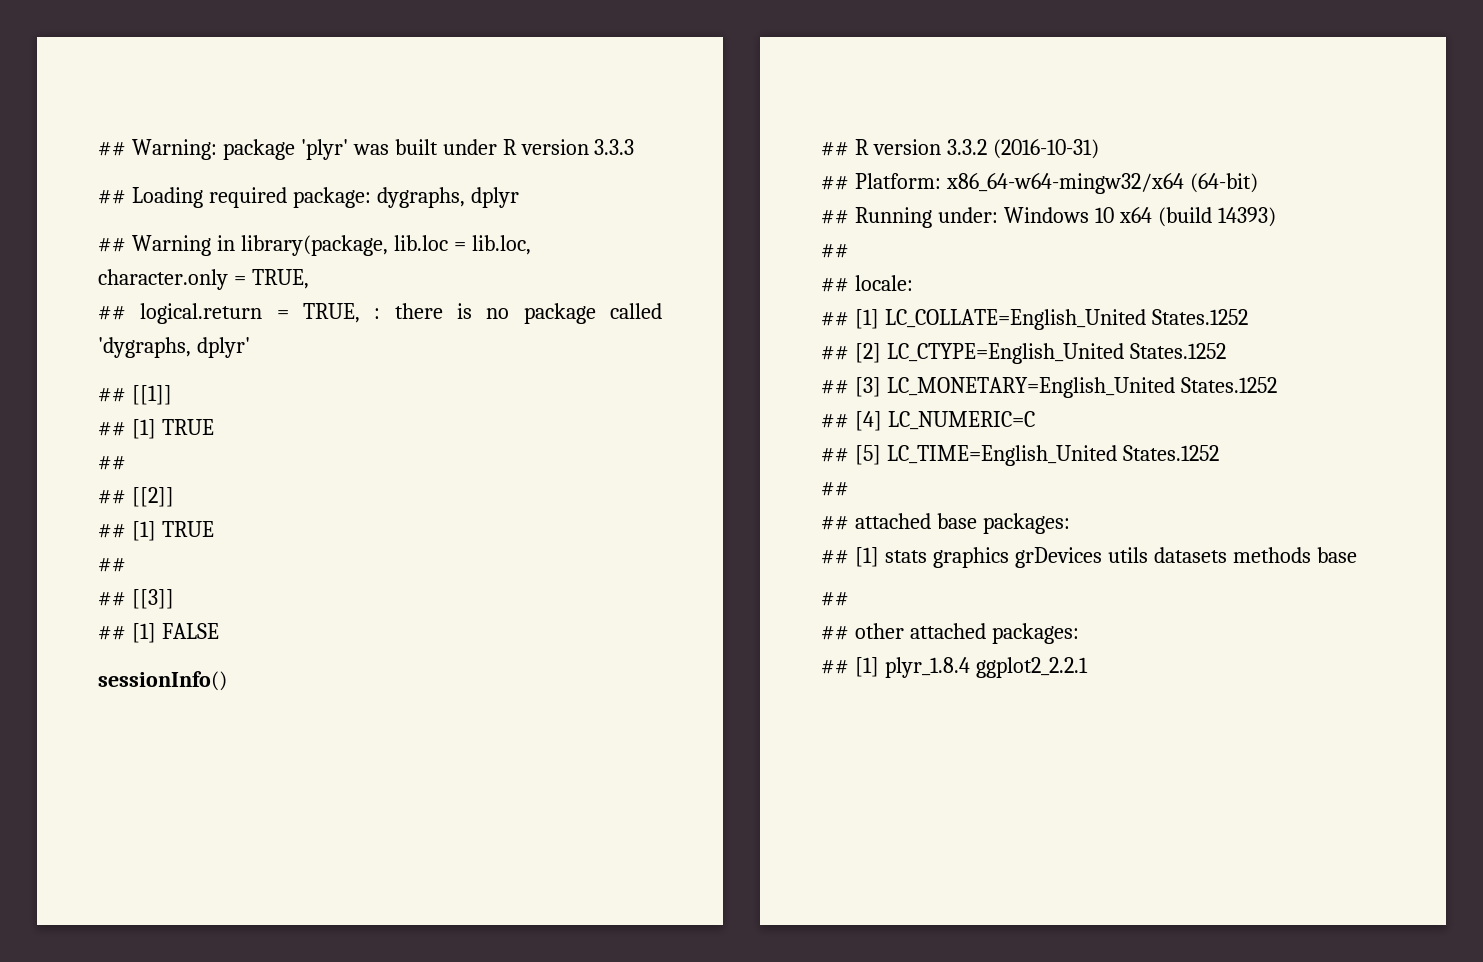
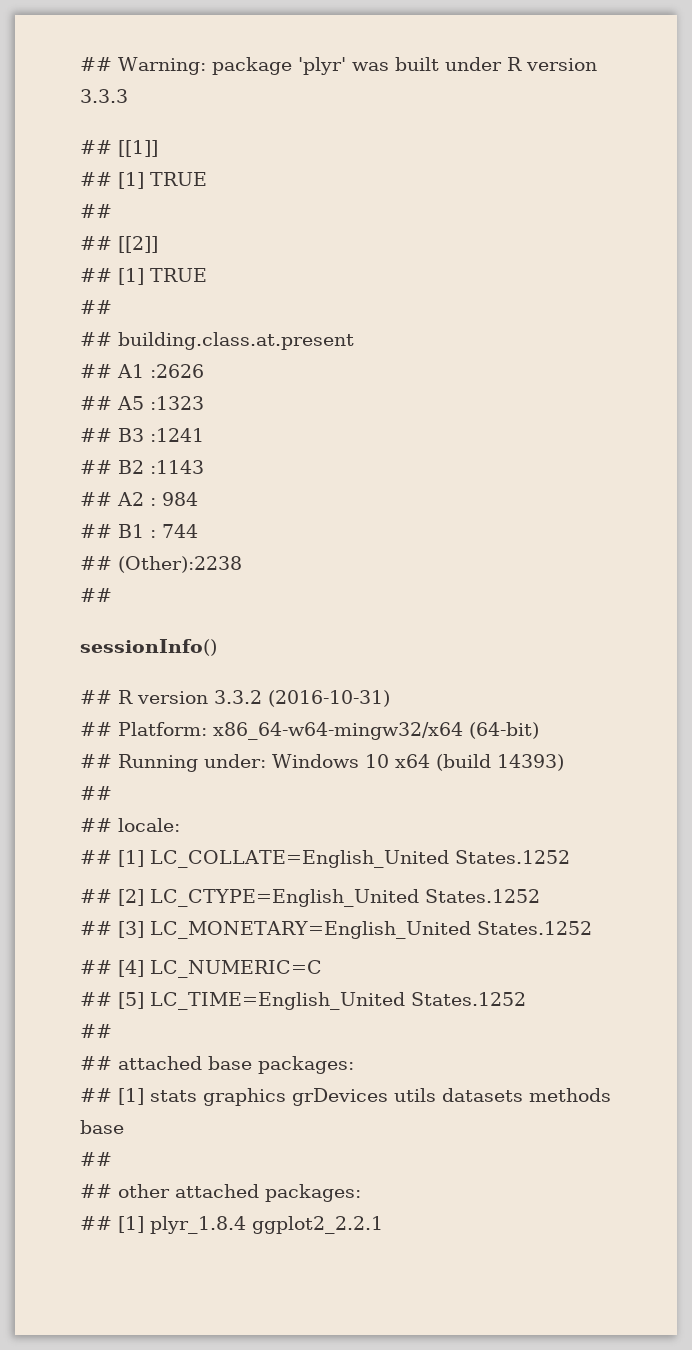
- ## Loading required package: dygraphs, dplyr
- ## Warning in library(package, lib.loc = lib.loc, character.only = TRUE,
- ## logical.return = TRUE, : there is no package called 'dygraphs, dplyr'
- ## [[3]]
- ## [1] FALSE
+ ## building.class.at.present
+ ## A1 :2626
+ ## A5 :1323
+ ## B3 :1241
+ ## B2 :1143
+ ## A2 : 984
+ ## B1 : 744
+ ## (Other):2238
+ ##

